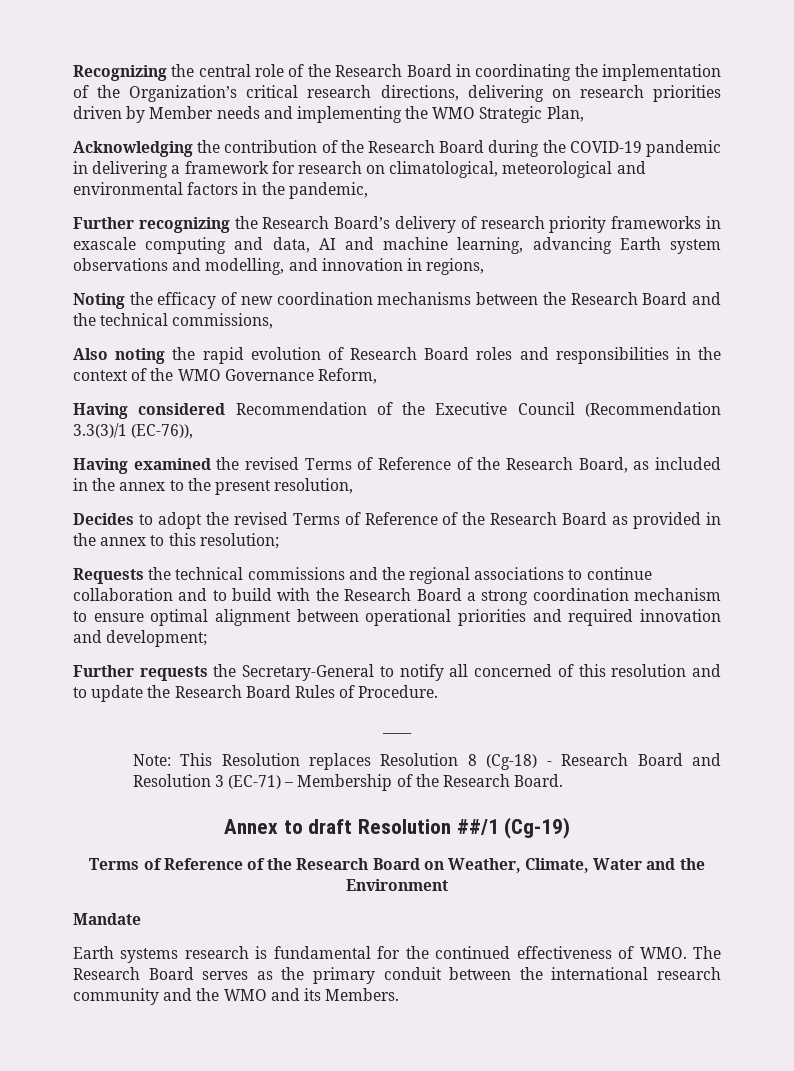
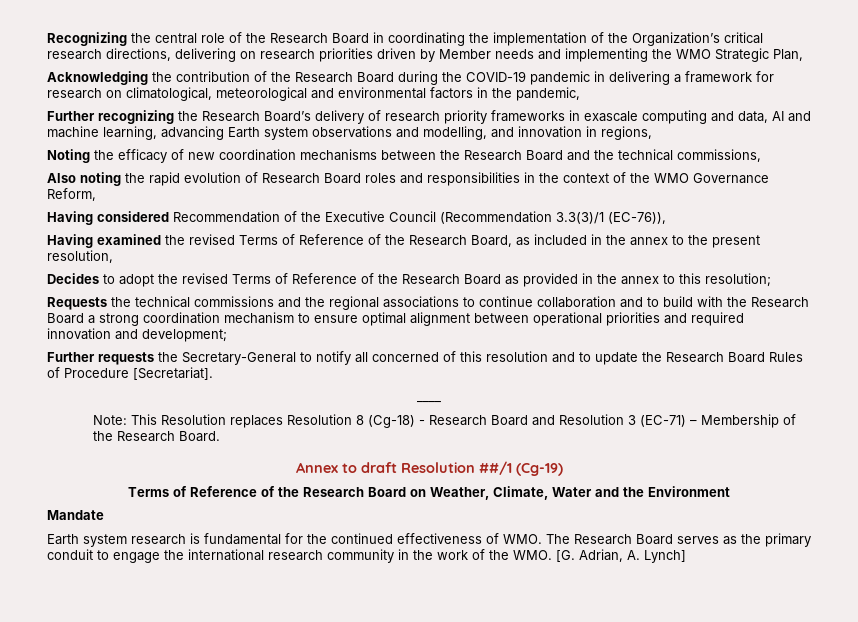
- Further requests the Secretary-General to notify all concerned of this resolution and to update the Research Board Rules of Procedure.
+ Further requests the Secretary-General to notify all concerned of this resolution and to update the Research Board Rules of Procedure [Secretariat].
- Earth systems research is fundamental for the continued effectiveness of WMO. The Research Board serves as the primary conduit between the international research community and the WMO and its Members.
+ Earth system research is fundamental for the continued effectiveness of WMO. The Research Board serves as the primary conduit to engage the international research community in the work of the WMO. [G. Adrian, A. Lynch]

